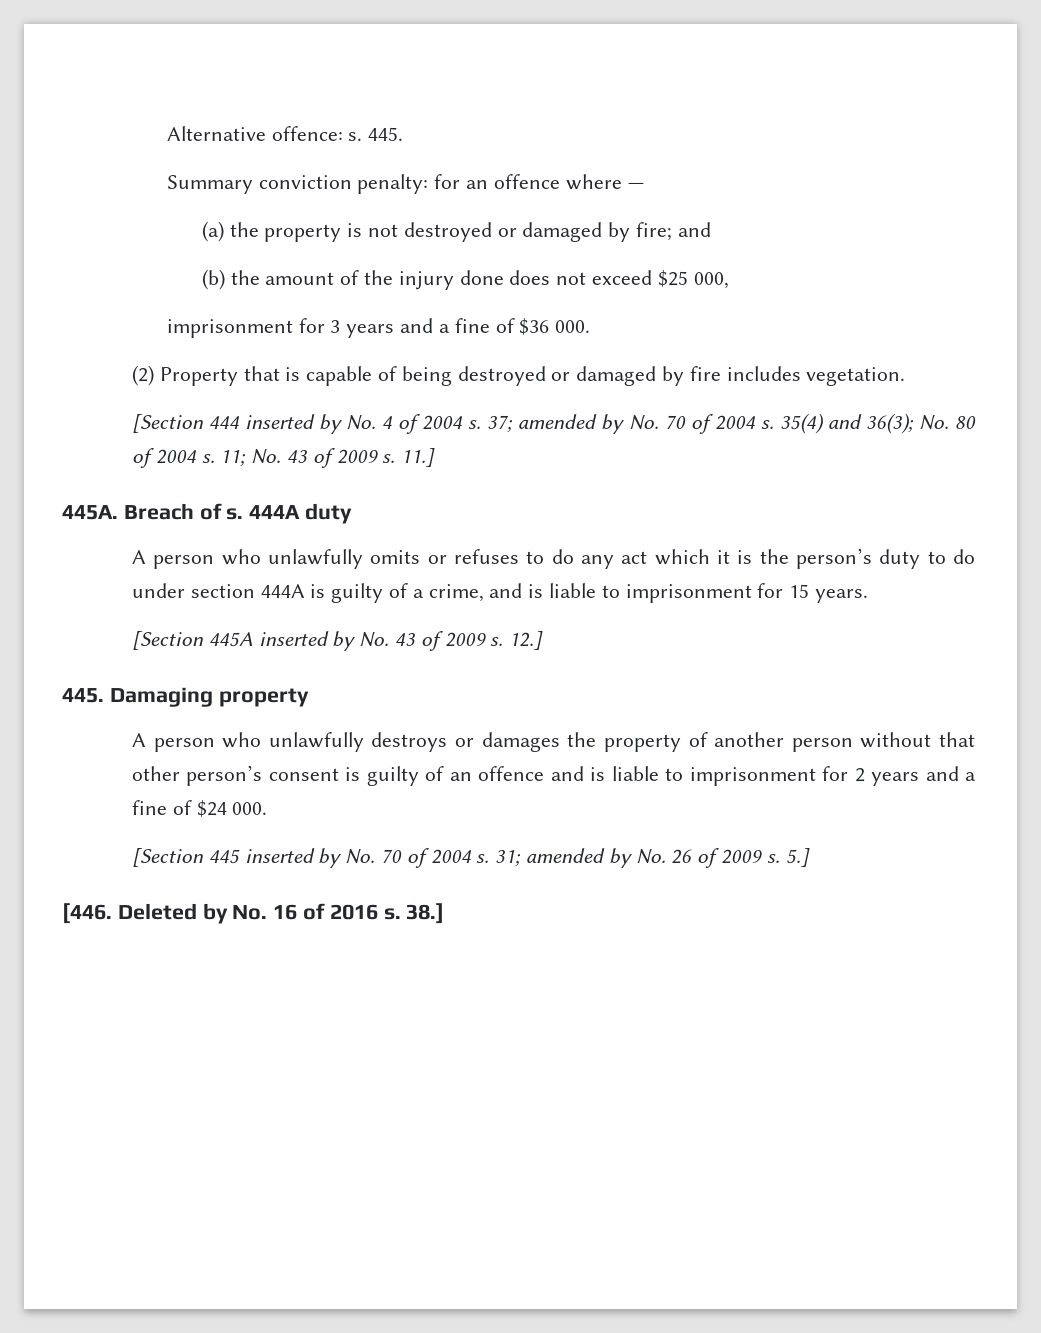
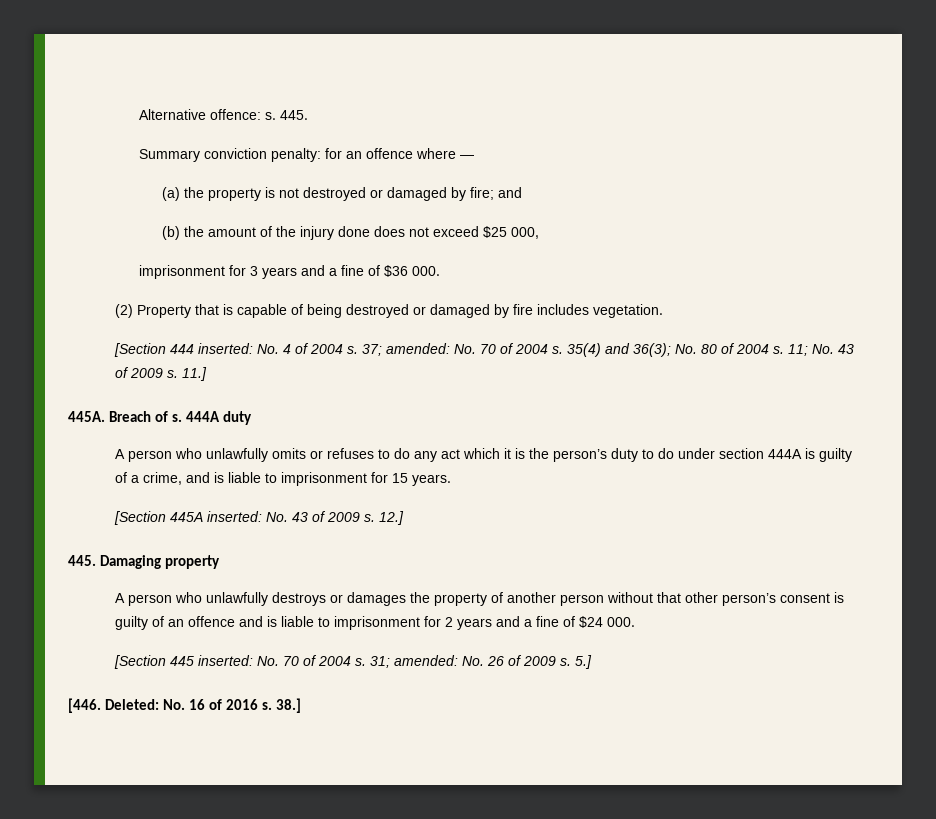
- [Section 444 inserted by No. 4 of 2004 s.
+ [Section 444 inserted: No. 4 of 2004 s.
- 37; amended by No. 70 of 2004 s.
+ 37; amended: No. 70 of 2004 s.
- [Section 445A inserted by No. 43 of 2009 s.
+ [Section 445A inserted: No. 43 of 2009 s.
- [Section 445 inserted by No. 70 of 2004 s.
+ [Section 445 inserted: No. 70 of 2004 s.
- 31; amended by No. 26 of 2009 s.
+ 31; amended: No. 26 of 2009 s.
- [446. Deleted by No. 16 of 2016 s.
+ [446. Deleted: No. 16 of 2016 s.

